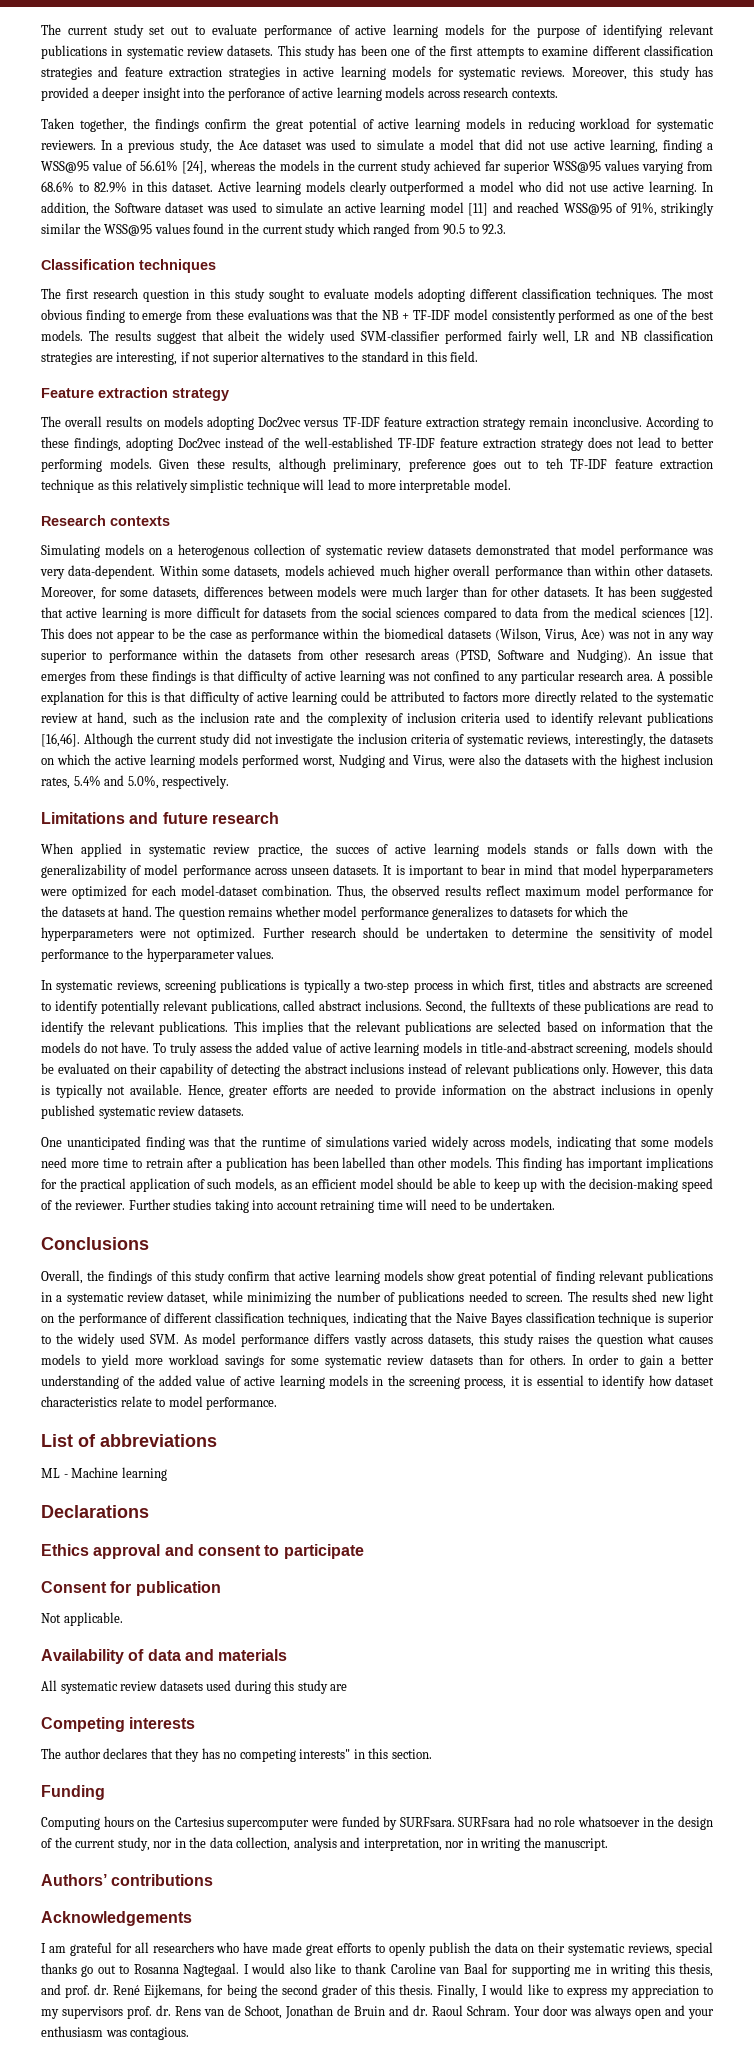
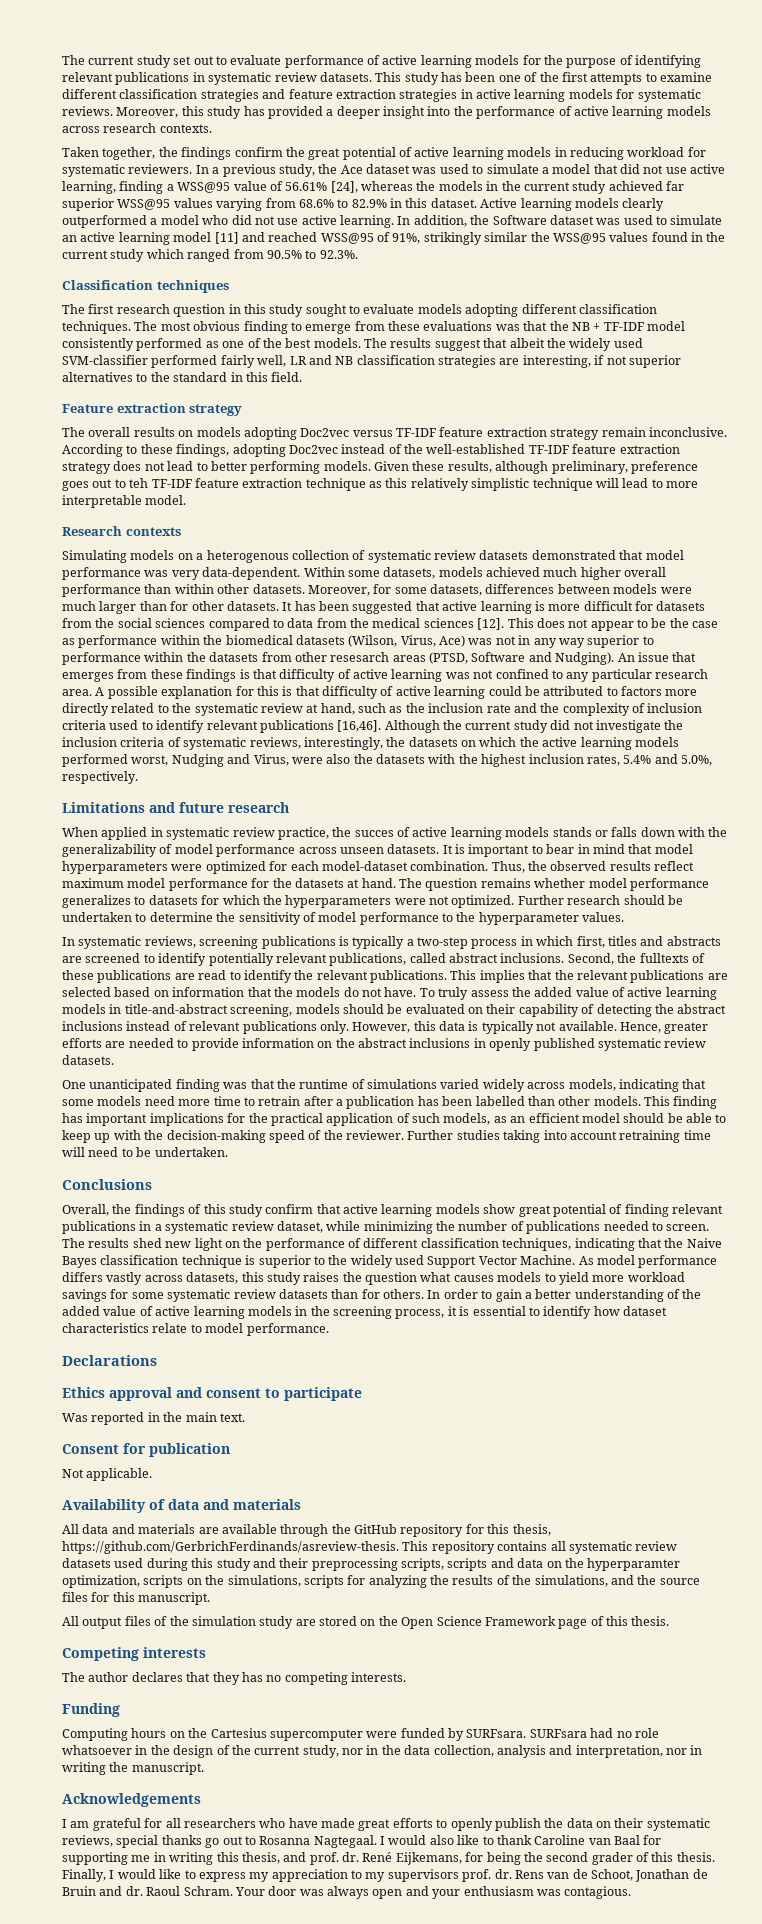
- Moreover, this study has provided a deeper insight into the perforance of active learning models across research contexts.
+ Moreover, this study has provided a deeper insight into the performance of active learning models across research contexts.
- In addition, the Software dataset was used to simulate an active learning model [11] and reached WSS@95 of 91%, strikingly similar the WSS@95 values found in the current study which ranged from 90.5 to 92.3.
+ In addition, the Software dataset was used to simulate an active learning model [11] and reached WSS@95 of 91%, strikingly similar the WSS@95 values found in the current study which ranged from 90.5% to 92.3%.
- The results shed new light on the performance of different classification techniques, indicating that the Naive Bayes classification technique is superior to the widely used SVM. As model performance differs vastly across datasets, this study raises the question what causes models to yield more workload savings for some systematic review datasets than for others.
+ The results shed new light on the performance of different classification techniques, indicating that the Naive Bayes classification technique is superior to the widely used Support Vector Machine. As model performance differs vastly across datasets, this study raises the question what causes models to yield more workload savings for some systematic review datasets than for others.
- List of abbreviations
- ML - Machine learning
+ Was reported in the main text.
- All systematic review datasets used during this study are
+ All data and materials are available through the GitHub repository for this thesis, https://github.com/GerbrichFerdinands/asreview-thesis. This repository contains all systematic review datasets used during this study and their preprocessing scripts, scripts and data on the hyperparamter optimization, scripts on the simulations, scripts for analyzing the results of the simulations, and the source files for this manuscript.
+ All output files of the simulation study are stored on the Open Science Framework page of this thesis.
- The author declares that they has no competing interests" in this section.
+ The author declares that they has no competing interests.
- Authors’ contributions

